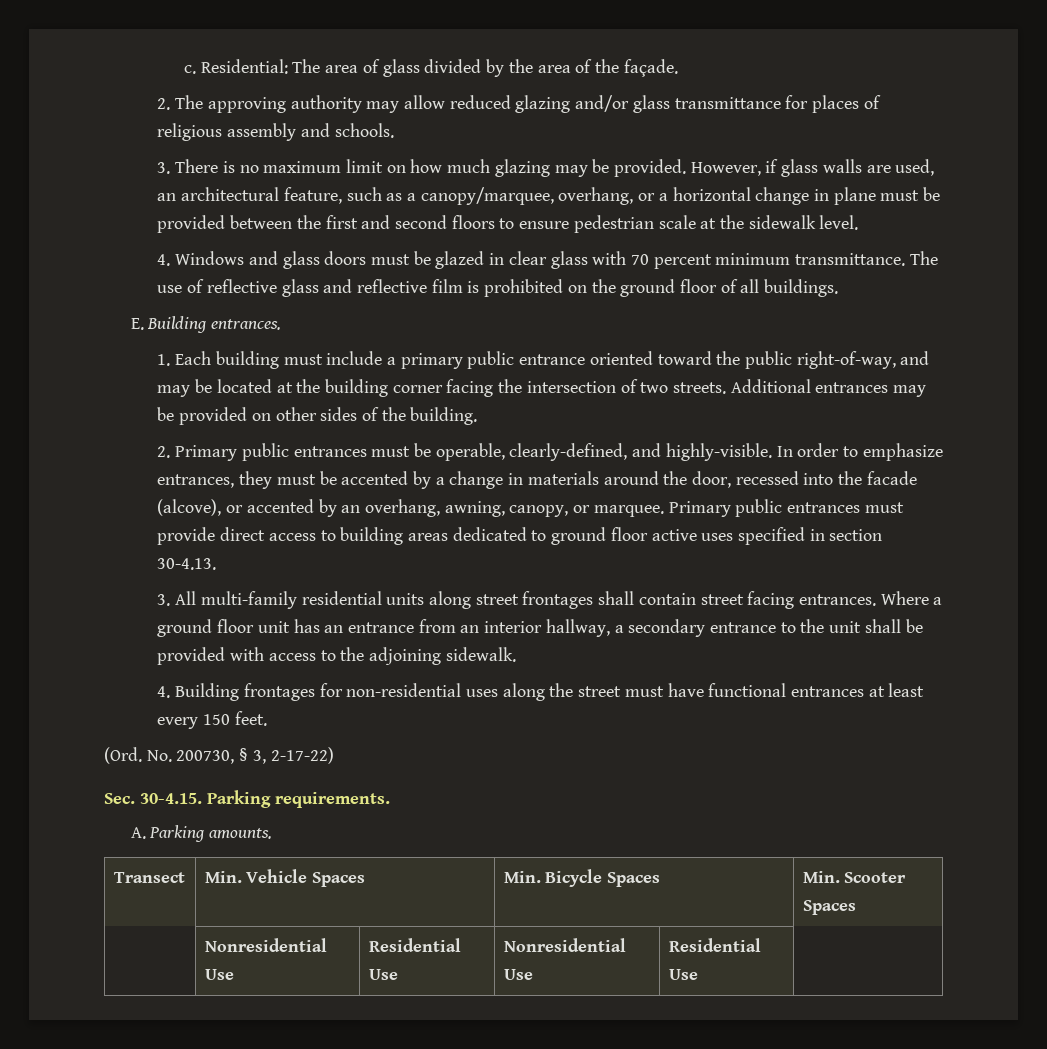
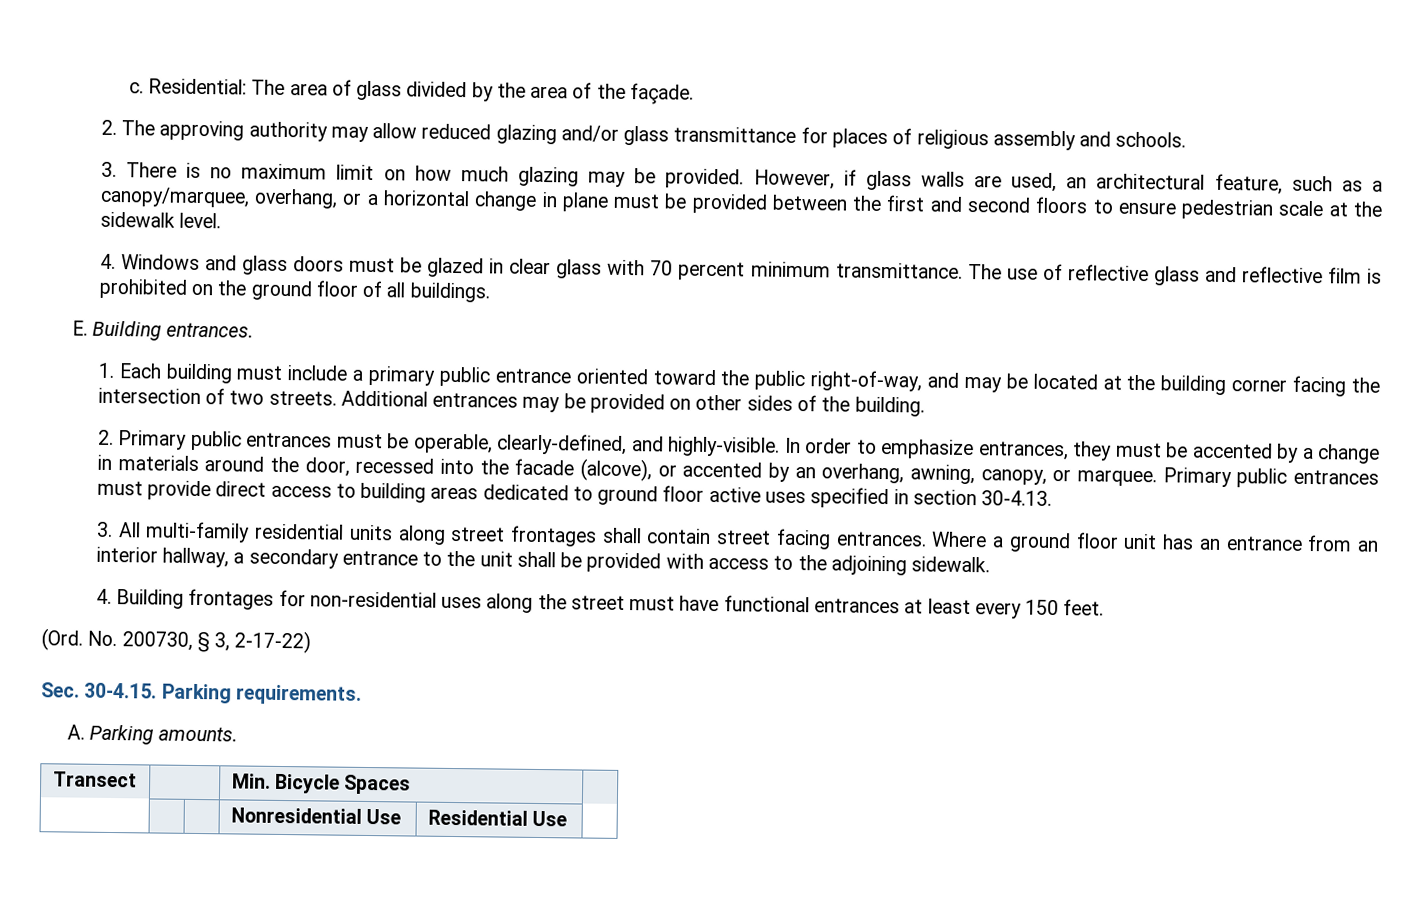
- Transect | Min. Vehicle Spaces | Min. Bicycle Spaces | Min. Scooter Spaces
- | Nonresidential Use | Residential Use | Nonresidential Use | Residential Use |
+ Transect | | Min. Bicycle Spaces |
+ | | | Nonresidential Use | Residential Use |

